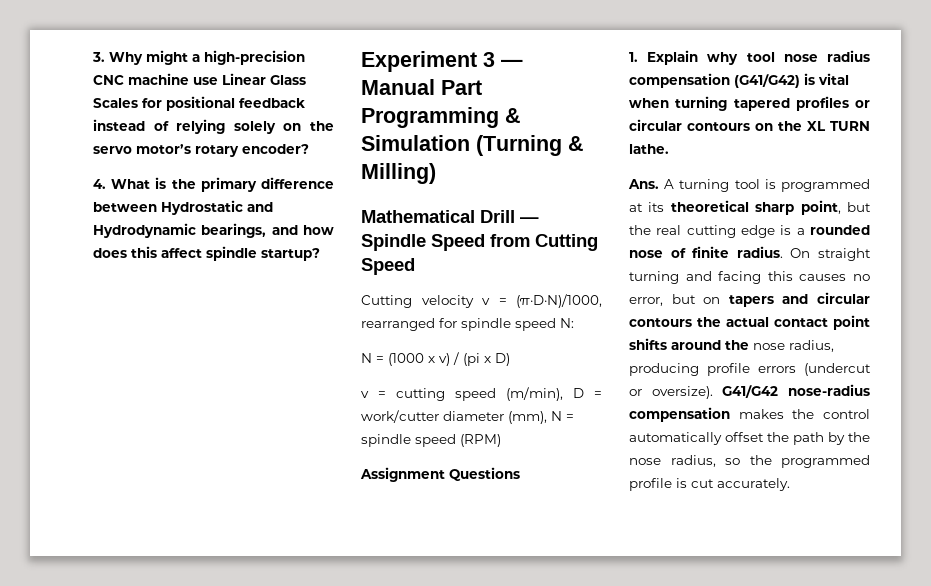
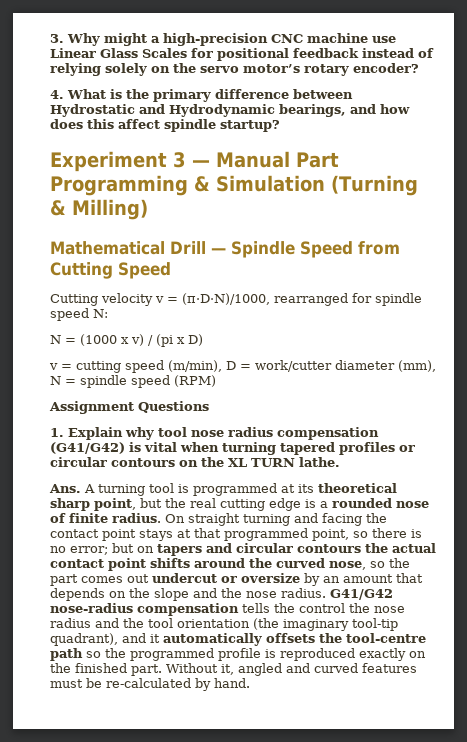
- On straight turning and facing this causes no error, but on tapers and circular contours the actual contact point shifts around the nose radius, producing profile errors (undercut or oversize).
+ On straight turning and facing the contact point stays at that programmed point, so there is no error; but on tapers and circular contours the actual contact point shifts around the curved nose, so the part comes out undercut or oversize by an amount that depends on the slope and the nose radius.
- G41/G42 nose-radius compensation makes the control automatically offset the path by the nose radius, so the programmed profile is cut accurately.
+ G41/G42 nose-radius compensation tells the control the nose radius and the tool orientation (the imaginary tool-tip quadrant), and it automatically offsets the tool-centre path so the programmed profile is reproduced exactly on the finished part. Without it, angled and curved features must be re-calculated by hand.

